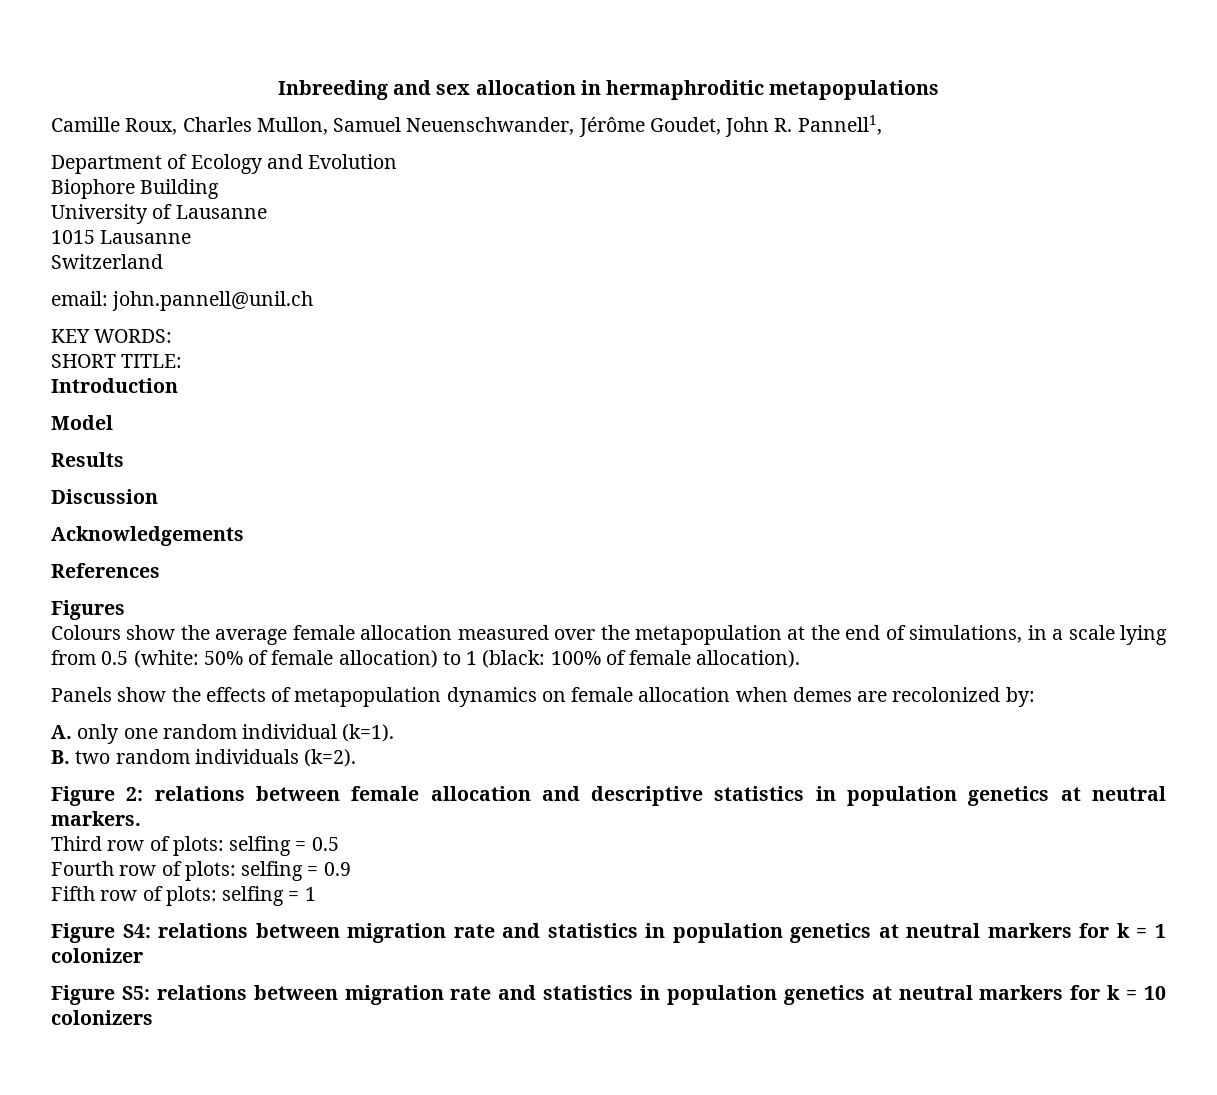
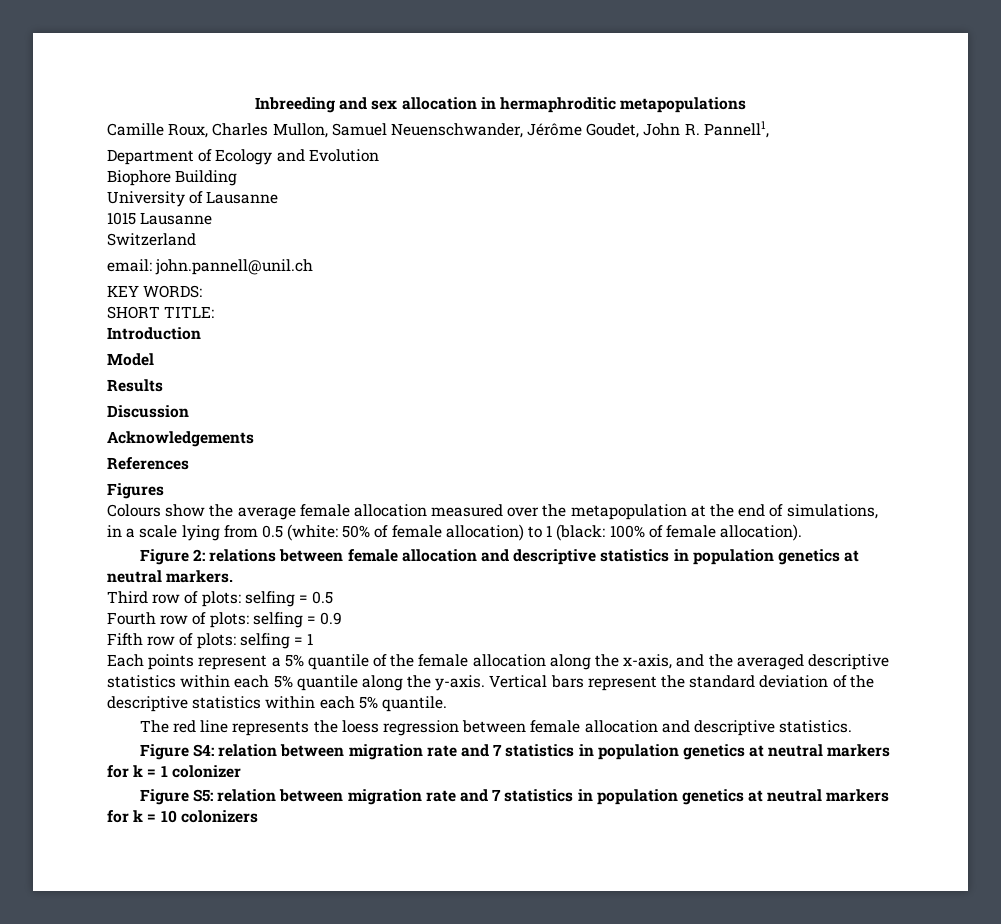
- Panels show the effects of metapopulation dynamics on female allocation when demes are recolonized by:
- A. only one random individual (k=1).
- B. two random individuals (k=2).
+ Each points represent a 5% quantile of the female allocation along the x-axis, and the averaged descriptive statistics within each 5% quantile along the y-axis. Vertical bars represent the standard deviation of the descriptive statistics within each 5% quantile.
+ The red line represents the loess regression between female allocation and descriptive statistics.
- Figure S4: relations between migration rate and statistics in population genetics at neutral markers for k = 1 colonizer
+ Figure S4: relation between migration rate and 7 statistics in population genetics at neutral markers for k = 1 colonizer
- Figure S5: relations between migration rate and statistics in population genetics at neutral markers for k = 10 colonizers
+ Figure S5: relation between migration rate and 7 statistics in population genetics at neutral markers for k = 10 colonizers

